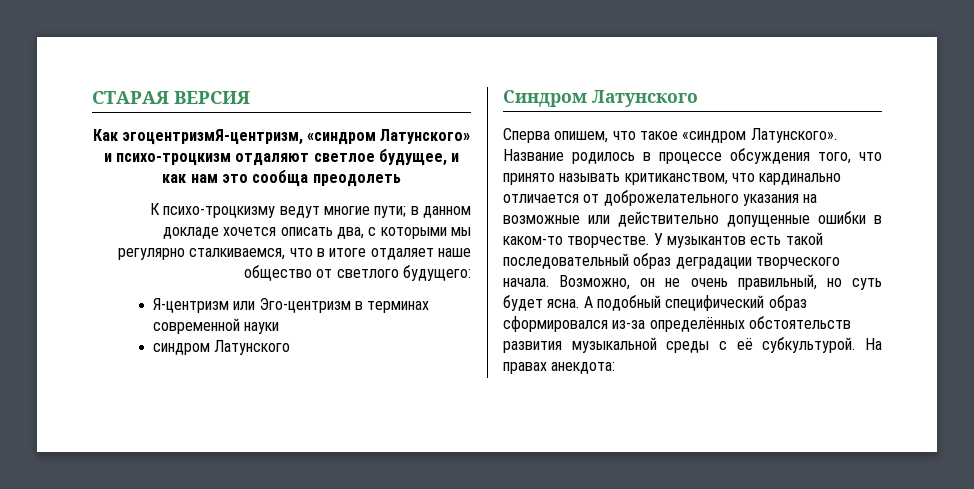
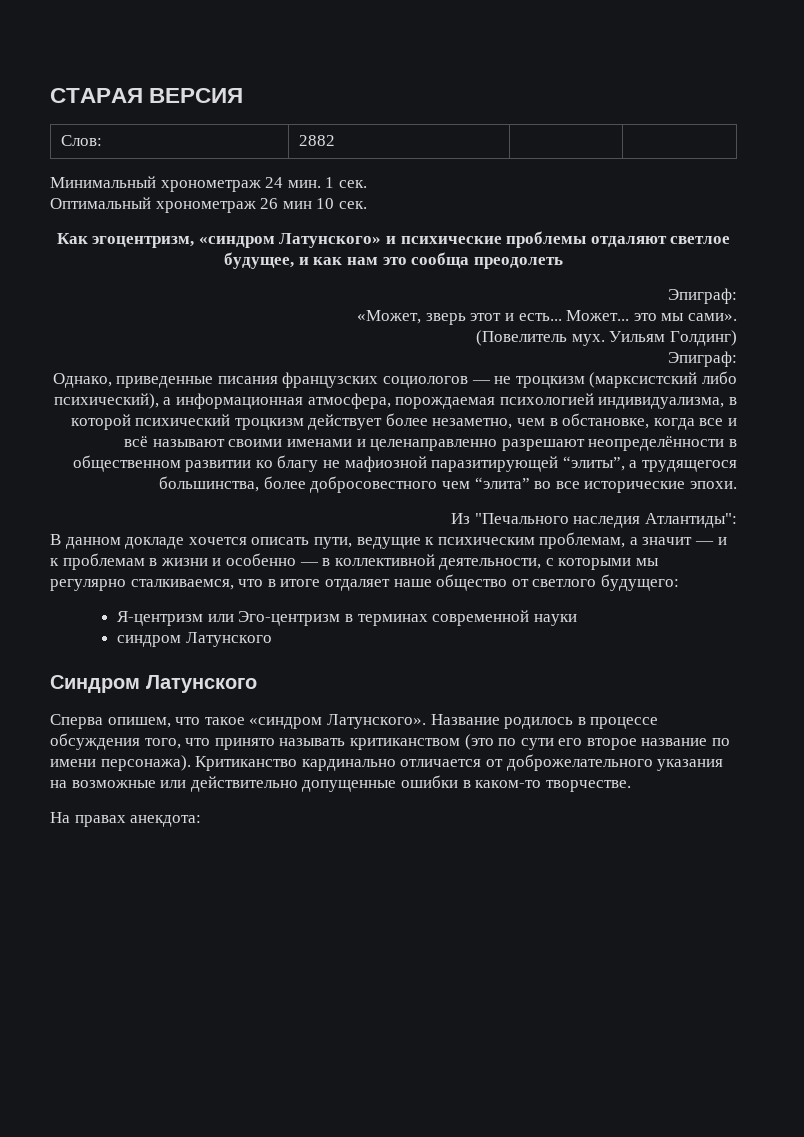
+ Слов: | 2882 | |
+ Минимальный хронометраж 24 мин. 1 сек.
+ Оптимальный хронометраж 26 мин 10 сек.
- Как эгоцентризмЯ-центризм, «синдром Латунского» и психо-троцкизм отдаляют светлое будущее, и как нам это сообща преодолеть
- К психо-троцкизму ведут многие пути; в данном докладе хочется описать два, с которыми мы регулярно сталкиваемся, что в итоге отдаляет наше общество от светлого будущего:
+ Как эгоцентризм, «синдром Латунского» и психические проблемы отдаляют светлое будущее, и как нам это сообща преодолеть
+ Эпиграф:
+ «Может, зверь этот и есть... Может... это мы сами».
+ (Повелитель мух. Уильям Голдинг)
+ Эпиграф:
+ Однако, приведенные писания французских социологов — не троцкизм (марксистский либо психический), а информационная атмосфера, порождаемая психологией индивидуализма, в которой психический троцкизм действует более незаметно, чем в обстановке, когда все и всё называют своими именами и целенаправленно разрешают неопределённости в общественном развитии ко благу не мафиозной паразитирующей “элиты”, а трудящегося большинства, более добросовестного чем “элита” во все исторические эпохи.
+ Из "Печального наследия Атлантиды":
+ В данном докладе хочется описать пути, ведущие к психическим проблемам, а значит — и к проблемам в жизни и особенно — в коллективной деятельности, с которыми мы регулярно сталкиваемся, что в итоге отдаляет наше общество от светлого будущего:
- Название родилось в процессе обсуждения того, что принято называть критиканством, что кардинально отличается от доброжелательного указания на возможные или действительно допущенные ошибки в каком-то творчестве. У музыкантов есть такой последовательный образ деградации творческого начала. Возможно, он не очень правильный, но суть будет ясна. А подобный специфический образ сформировался из-за определённых обстоятельств развития музыкальной среды с её субкультурой. На правах анекдота:
+ Название родилось в процессе обсуждения того, что принято называть критиканством (это по сути его второе название по имени персонажа). Критиканство кардинально отличается от доброжелательного указания на возможные или действительно допущенные ошибки в каком-то творчестве.
+ На правах анекдота:

